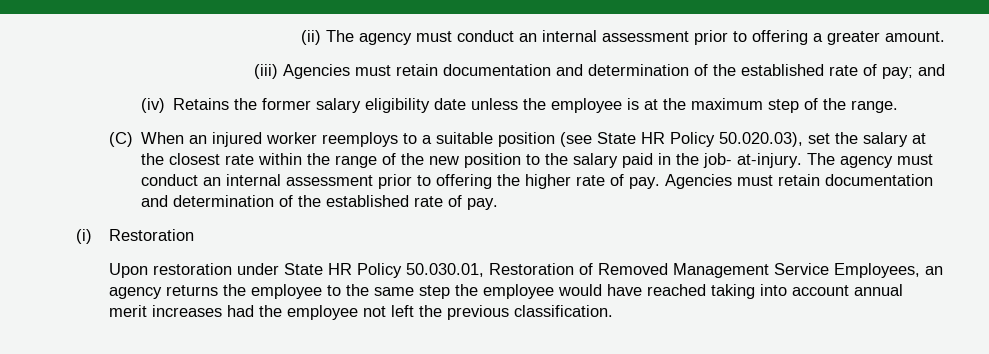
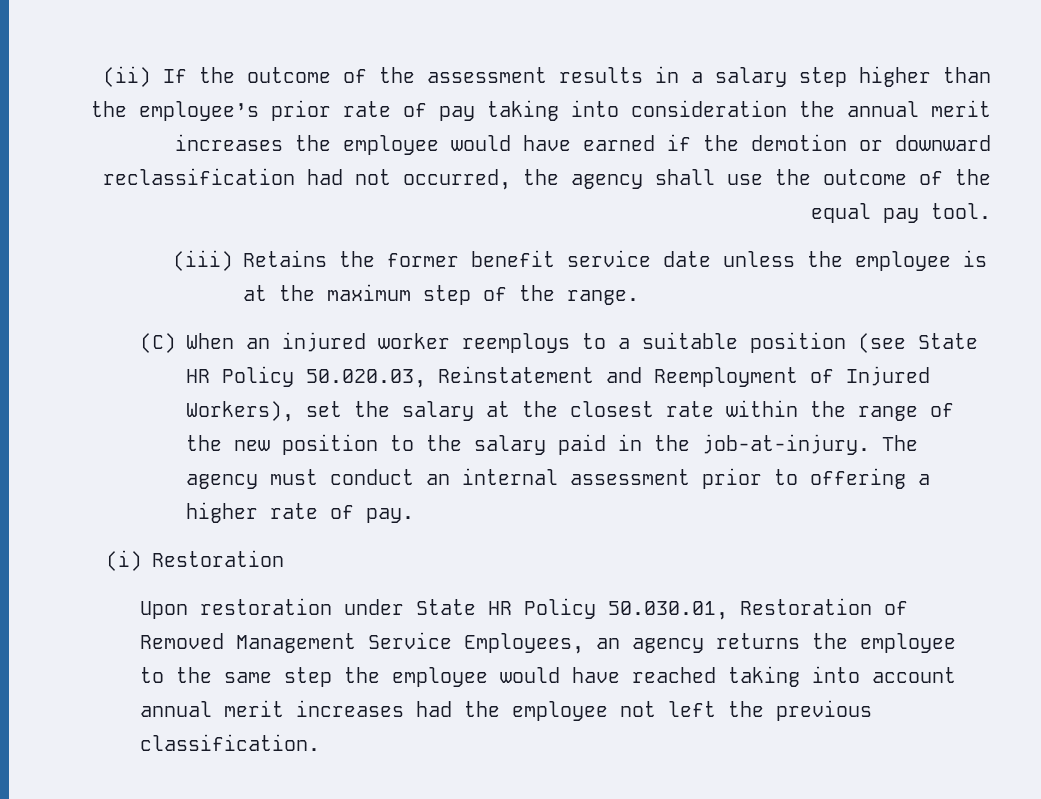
- (ii) The agency must conduct an internal assessment prior to offering a greater amount.
- (iii) Agencies must retain documentation and determination of the established rate of pay; and
- (iv) Retains the former salary eligibility date unless the employee is at the maximum step of the range.
+ (ii) If the outcome of the assessment results in a salary step higher than the employee’s prior rate of pay taking into consideration the annual merit increases the employee would have earned if the demotion or downward reclassification had not occurred, the agency shall use the outcome of the equal pay tool.
+ (iii) Retains the former benefit service date unless the employee is at the maximum step of the range.
- (C) When an injured worker reemploys to a suitable position (see State HR Policy 50.020.03), set the salary at the closest rate within the range of the new position to the salary paid in the job- at-injury.
+ (C) When an injured worker reemploys to a suitable position (see State HR Policy 50.020.03, Reinstatement and Reemployment of Injured Workers), set the salary at the closest rate within the range of the new position to the salary paid in the job-at-injury.
- The agency must conduct an internal assessment prior to offering the higher rate of pay. Agencies must retain documentation and determination of the established rate of pay.
+ The agency must conduct an internal assessment prior to offering a higher rate of pay.

